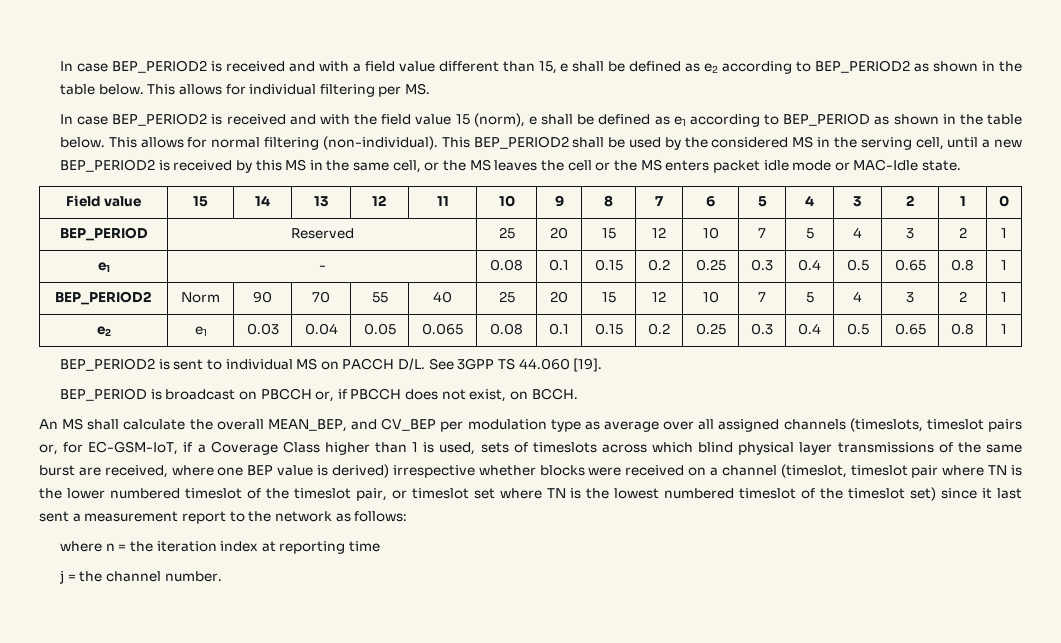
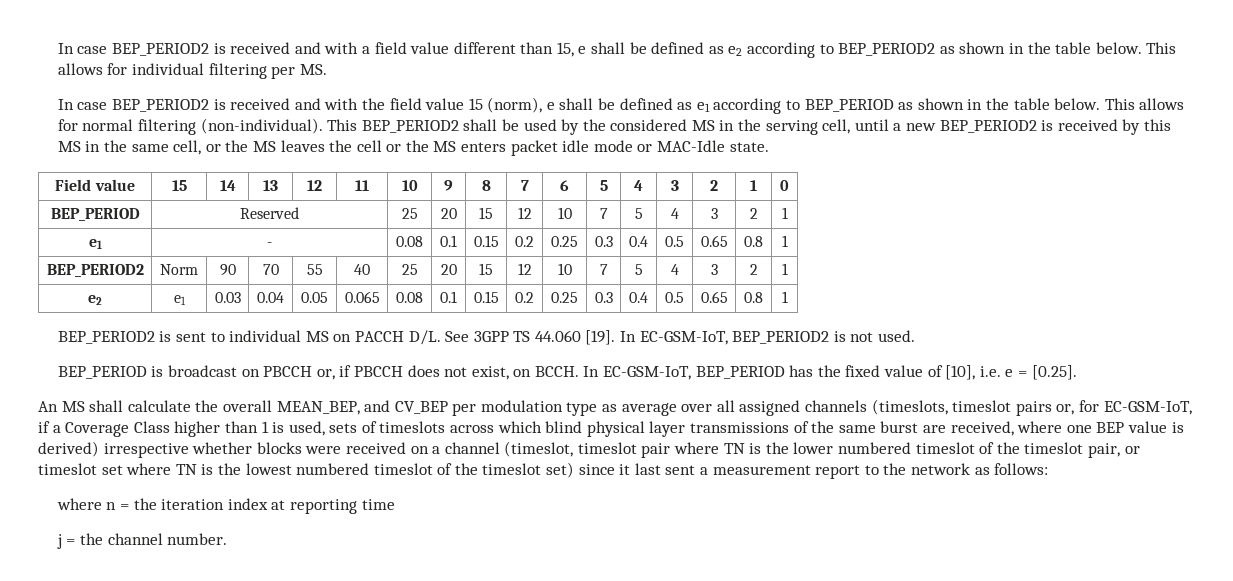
+ In EC-GSM-IoT, BEP_PERIOD2 is not used.
+ In EC-GSM-IoT, BEP_PERIOD has the fixed value of [10], i.e. e = [0.25].

